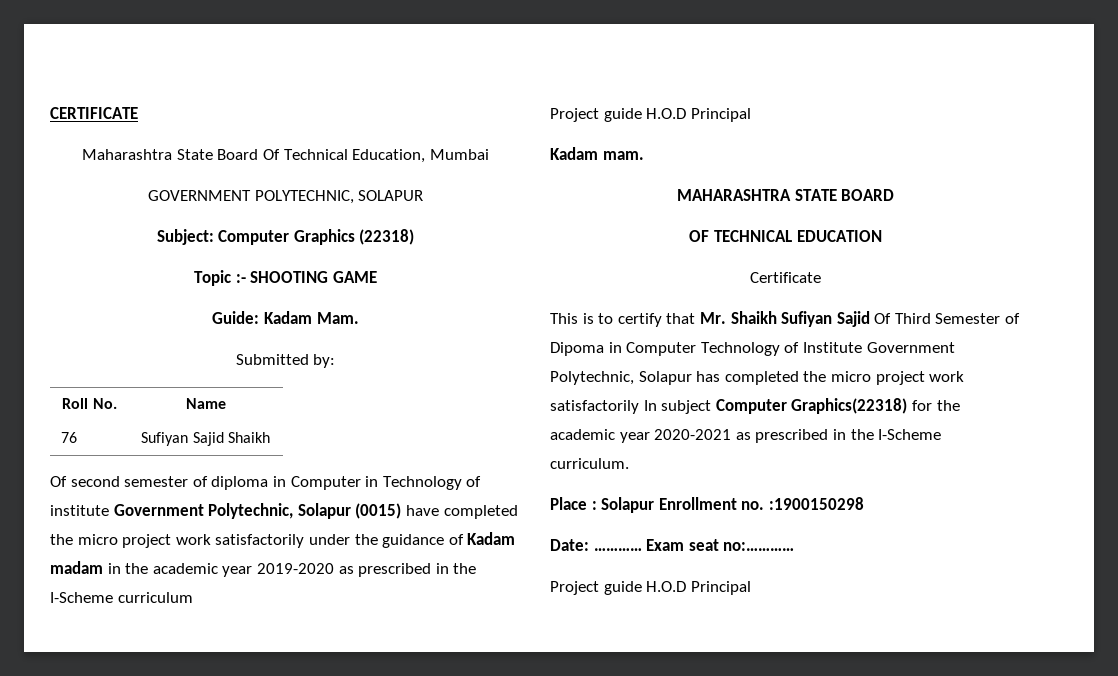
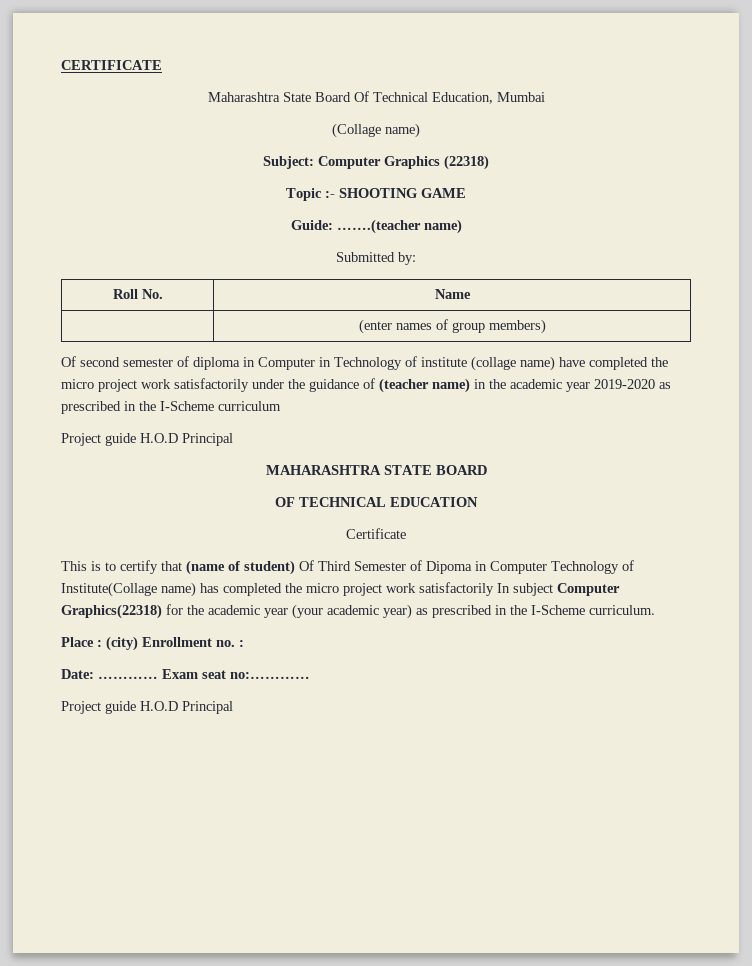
- GOVERNMENT POLYTECHNIC, SOLAPUR
+ (Collage name)
- Guide: Kadam Mam.
+ Guide: …….(teacher name)
- 76 | Sufiyan Sajid Shaikh
+ | (enter names of group members)
- Of second semester of diploma in Computer in Technology of institute Government Polytechnic, Solapur (0015) have completed the micro project work satisfactorily under the guidance of Kadam madam in the academic year 2019-2020 as prescribed in the I-Scheme curriculum
+ Of second semester of diploma in Computer in Technology of institute (collage name) have completed the micro project work satisfactorily under the guidance of (teacher name) in the academic year 2019-2020 as prescribed in the I-Scheme curriculum
- Kadam mam.
- This is to certify that Mr. Shaikh Sufiyan Sajid Of Third Semester of Dipoma in Computer Technology of Institute Government Polytechnic, Solapur has completed the micro project work satisfactorily In subject Computer Graphics(22318) for the academic year 2020-2021 as prescribed in the I-Scheme curriculum.
+ This is to certify that (name of student) Of Third Semester of Dipoma in Computer Technology of Institute(Collage name) has completed the micro project work satisfactorily In subject Computer Graphics(22318) for the academic year (your academic year) as prescribed in the I-Scheme curriculum.
- Place : Solapur Enrollment no. :1900150298
+ Place : (city) Enrollment no. :

